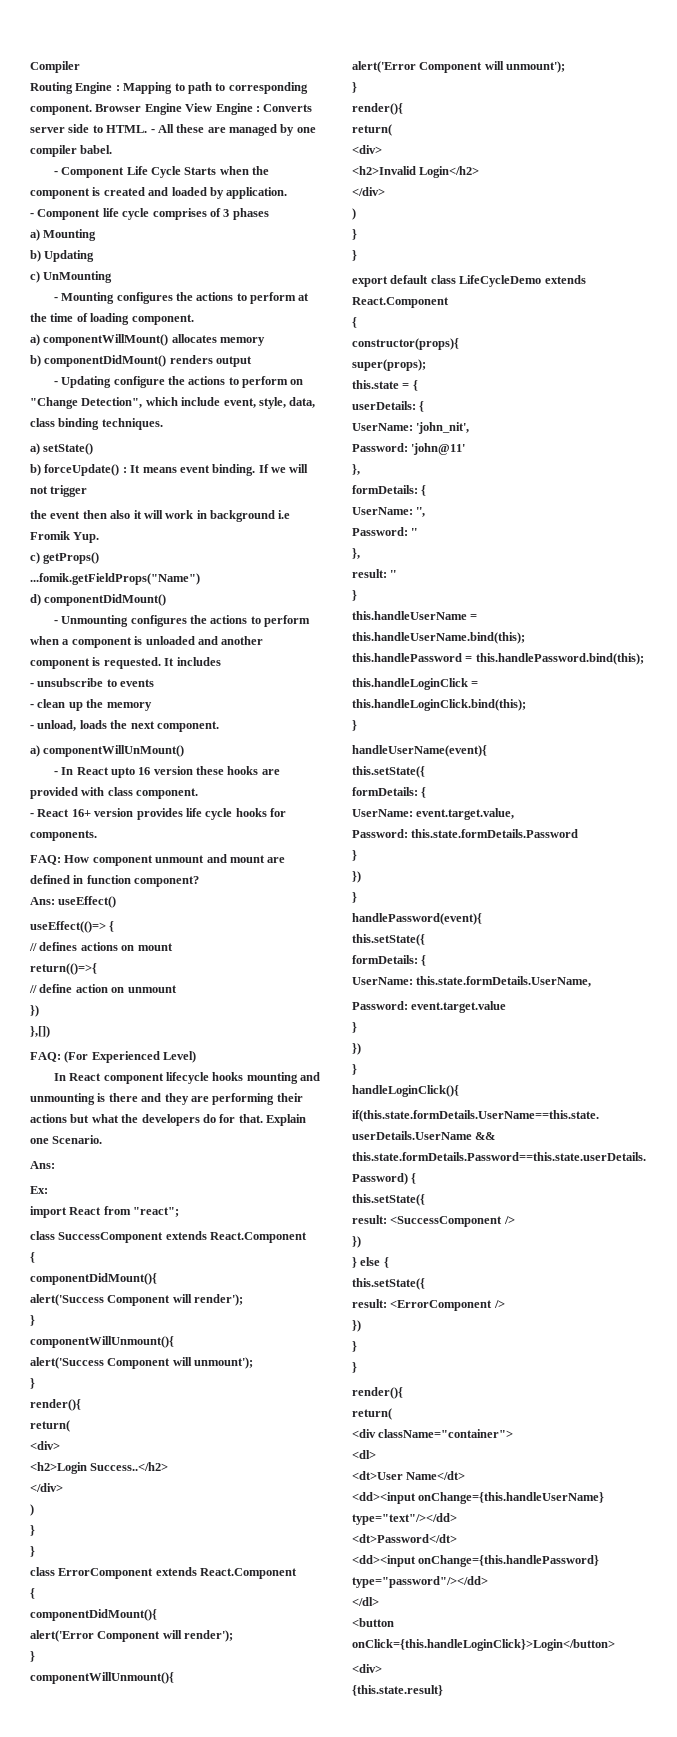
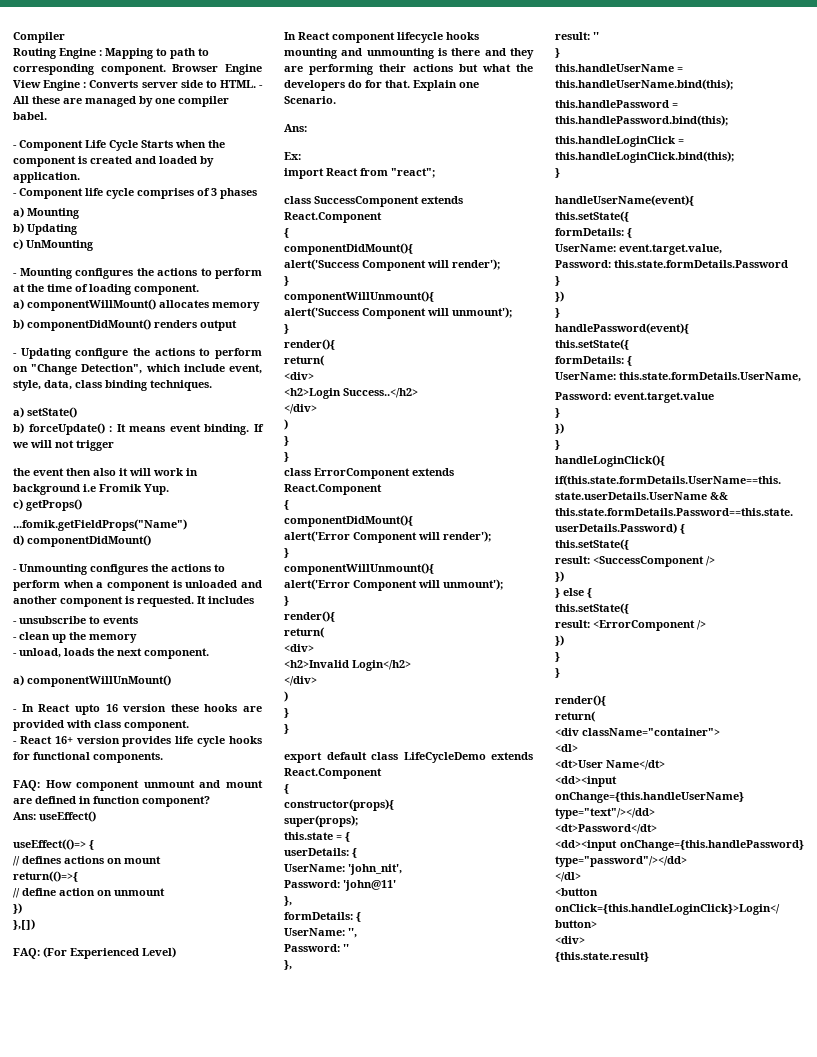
- - React 16+ version provides life cycle hooks for components.
+ - React 16+ version provides life cycle hooks for functional components.

